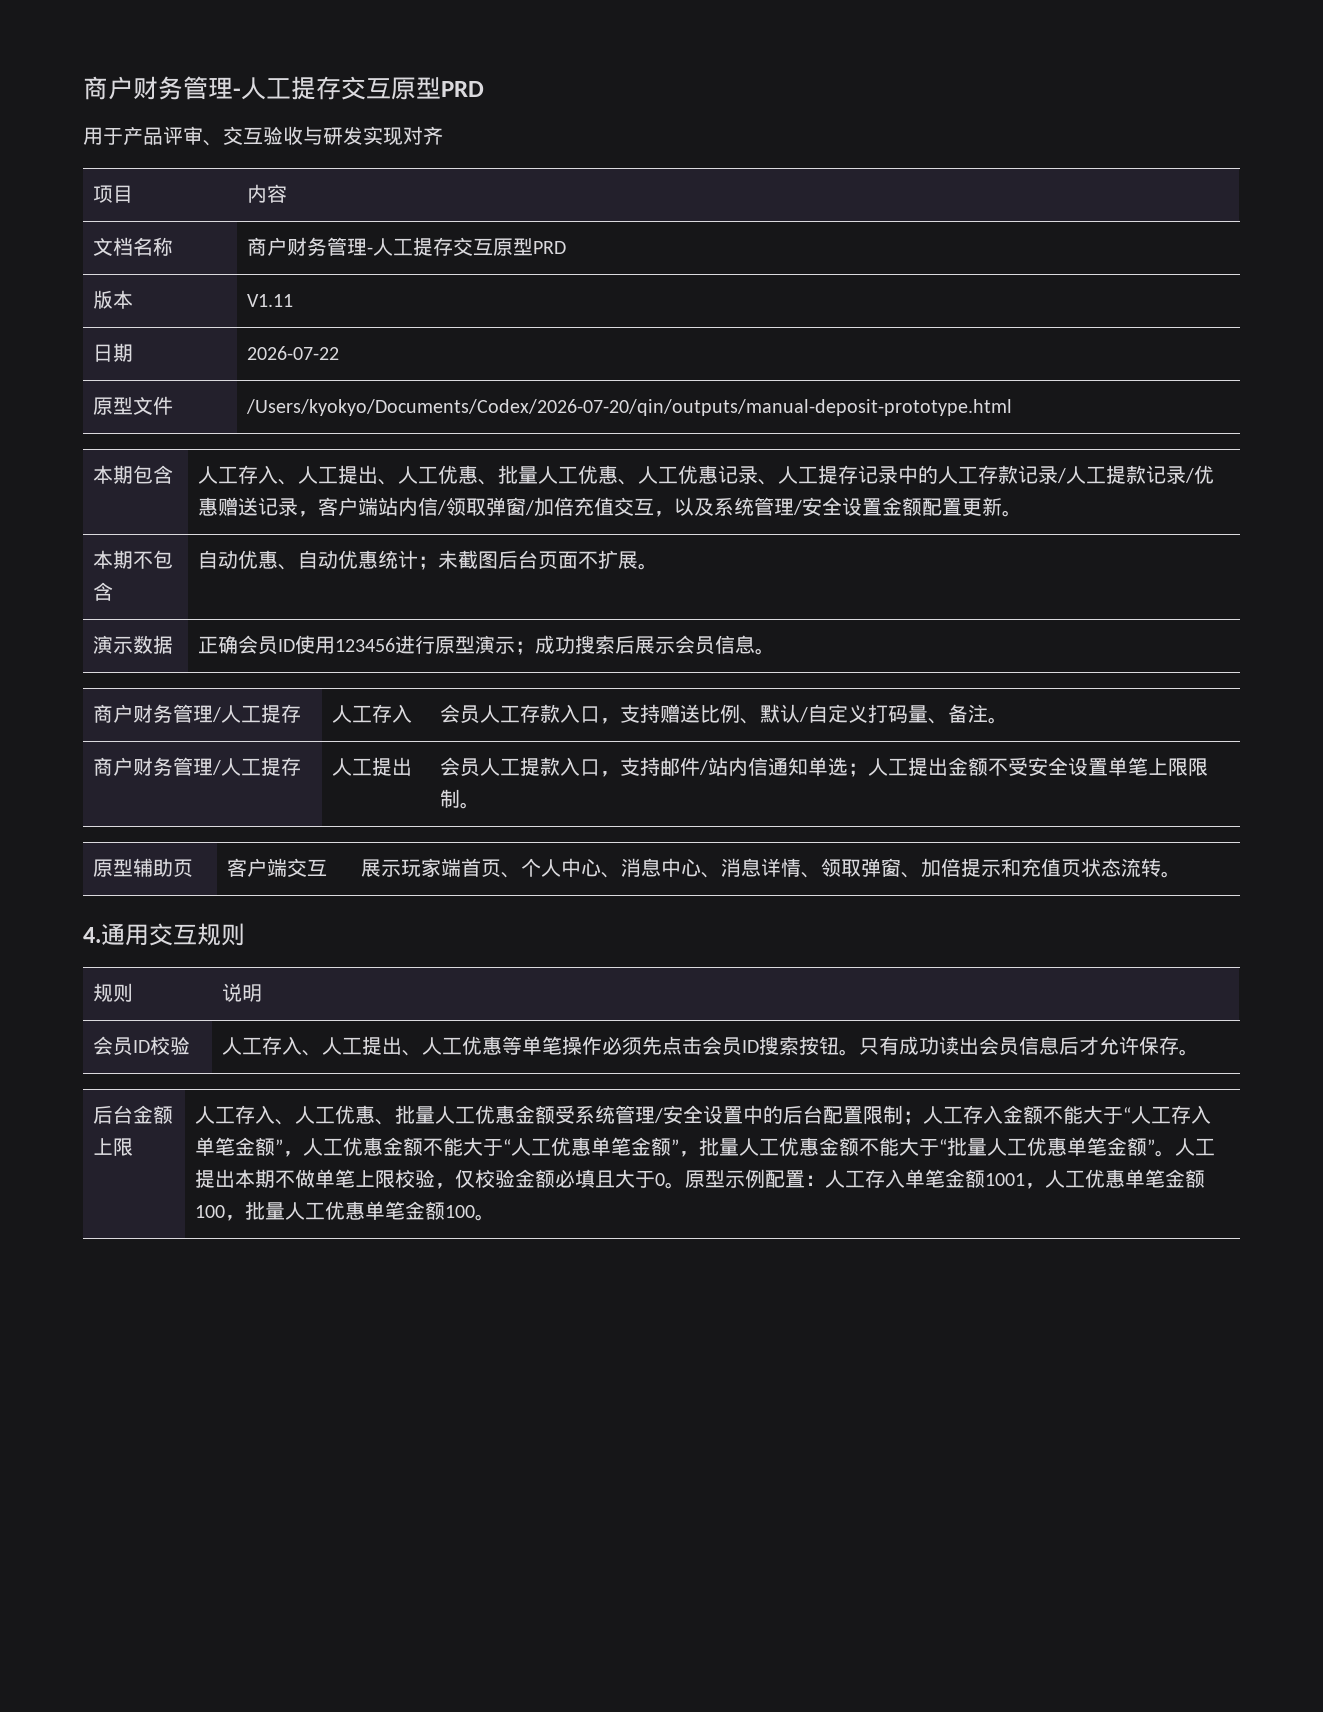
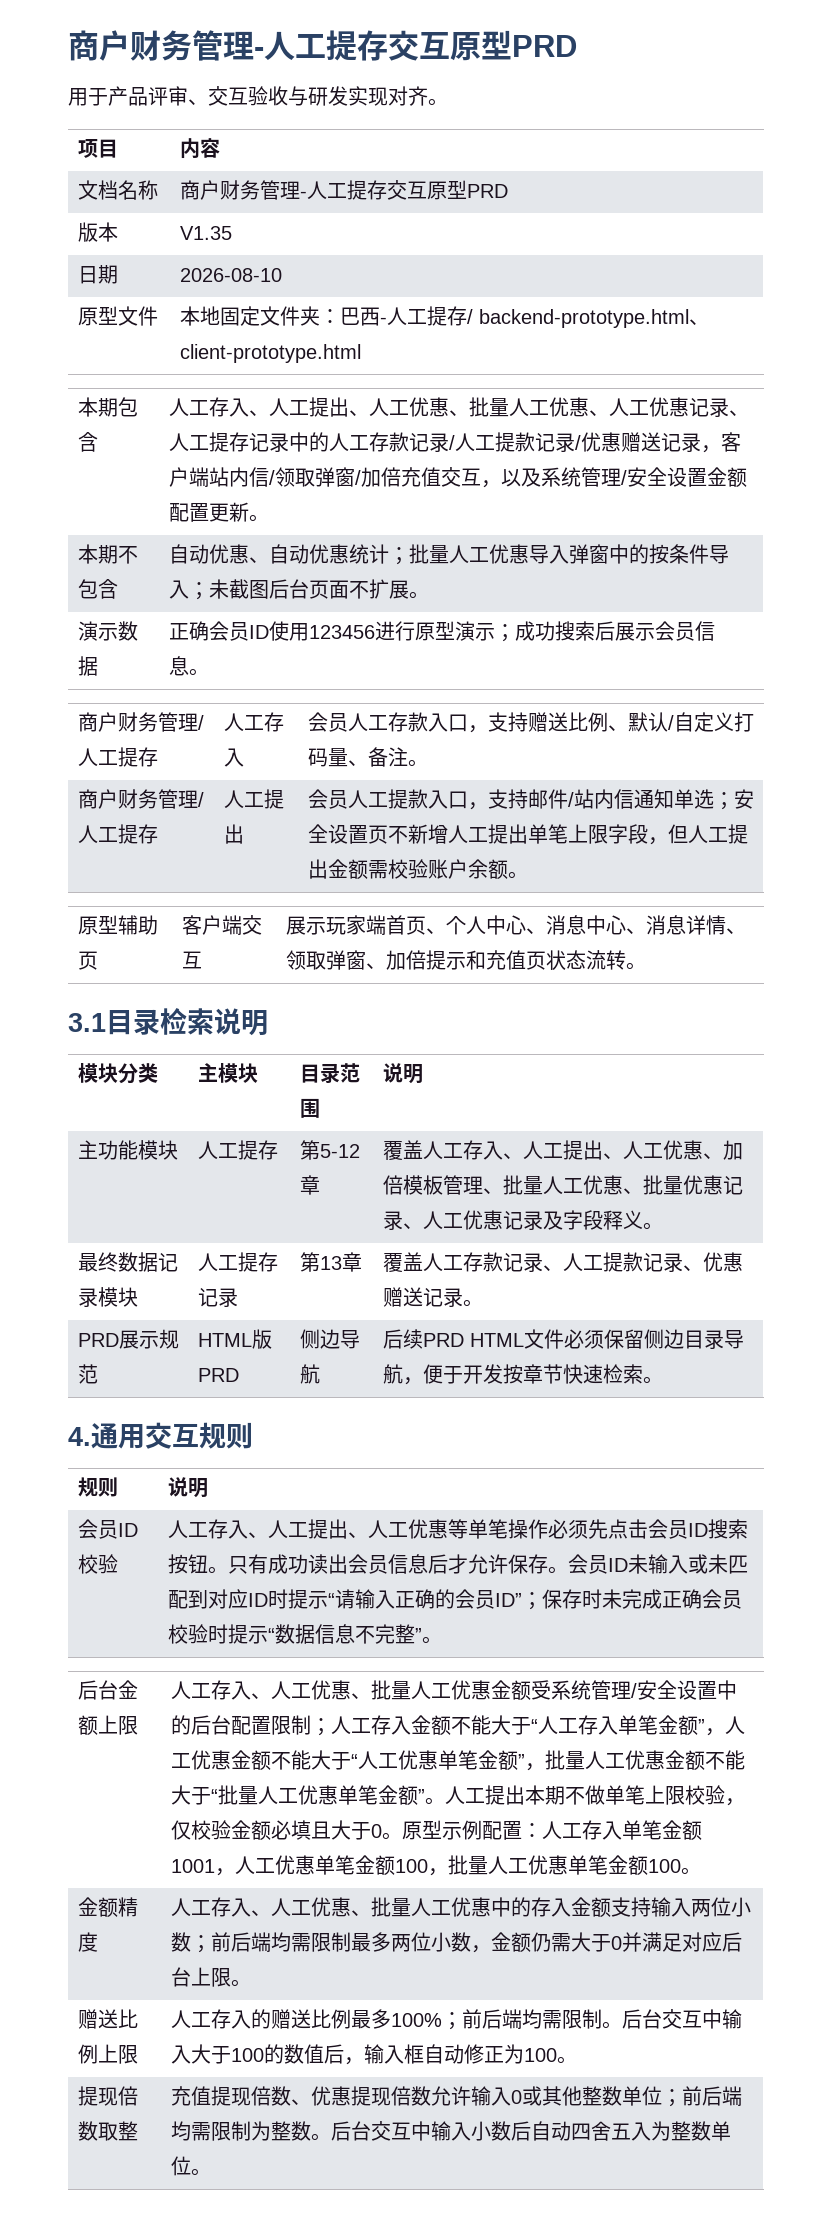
- 用于产品评审、交互验收与研发实现对齐
+ 用于产品评审、交互验收与研发实现对齐。
- 版本 | V1.11
+ 版本 | V1.35
- 日期 | 2026-07-22
+ 日期 | 2026-08-10
- 原型文件 | /Users/kyokyo/Documents/Codex/2026-07-20/qin/outputs/manual-deposit-prototype.html
+ 原型文件 | 本地固定文件夹：巴西-人工提存/ backend-prototype.html、client-prototype.html
- 本期不包含 | 自动优惠、自动优惠统计；未截图后台页面不扩展。
+ 本期不包含 | 自动优惠、自动优惠统计；批量人工优惠导入弹窗中的按条件导入；未截图后台页面不扩展。
- 商户财务管理/人工提存 | 人工提出 | 会员人工提款入口，支持邮件/站内信通知单选；人工提出金额不受安全设置单笔上限限制。
+ 商户财务管理/人工提存 | 人工提出 | 会员人工提款入口，支持邮件/站内信通知单选；安全设置页不新增人工提出单笔上限字段，但人工提出金额需校验账户余额。
+ 3.1目录检索说明
+ 模块分类 | 主模块 | 目录范围 | 说明
+ 主功能模块 | 人工提存 | 第5-12章 | 覆盖人工存入、人工提出、人工优惠、加倍模板管理、批量人工优惠、批量优惠记录、人工优惠记录及字段释义。
+ 最终数据记录模块 | 人工提存记录 | 第13章 | 覆盖人工存款记录、人工提款记录、优惠赠送记录。
+ PRD展示规范 | HTML版PRD | 侧边导航 | 后续PRD HTML文件必须保留侧边目录导航，便于开发按章节快速检索。
+ 会员ID未输入或未匹配到对应ID时提示“请输入正确的会员ID”；保存时未完成正确会员校验时提示“数据信息不完整”。
+ 金额精度 | 人工存入、人工优惠、批量人工优惠中的存入金额支持输入两位小数；前后端均需限制最多两位小数，金额仍需大于0并满足对应后台上限。
+ 赠送比例上限 | 人工存入的赠送比例最多100%；前后端均需限制。后台交互中输入大于100的数值后，输入框自动修正为100。
+ 提现倍数取整 | 充值提现倍数、优惠提现倍数允许输入0或其他整数单位；前后端均需限制为整数。后台交互中输入小数后自动四舍五入为整数单位。

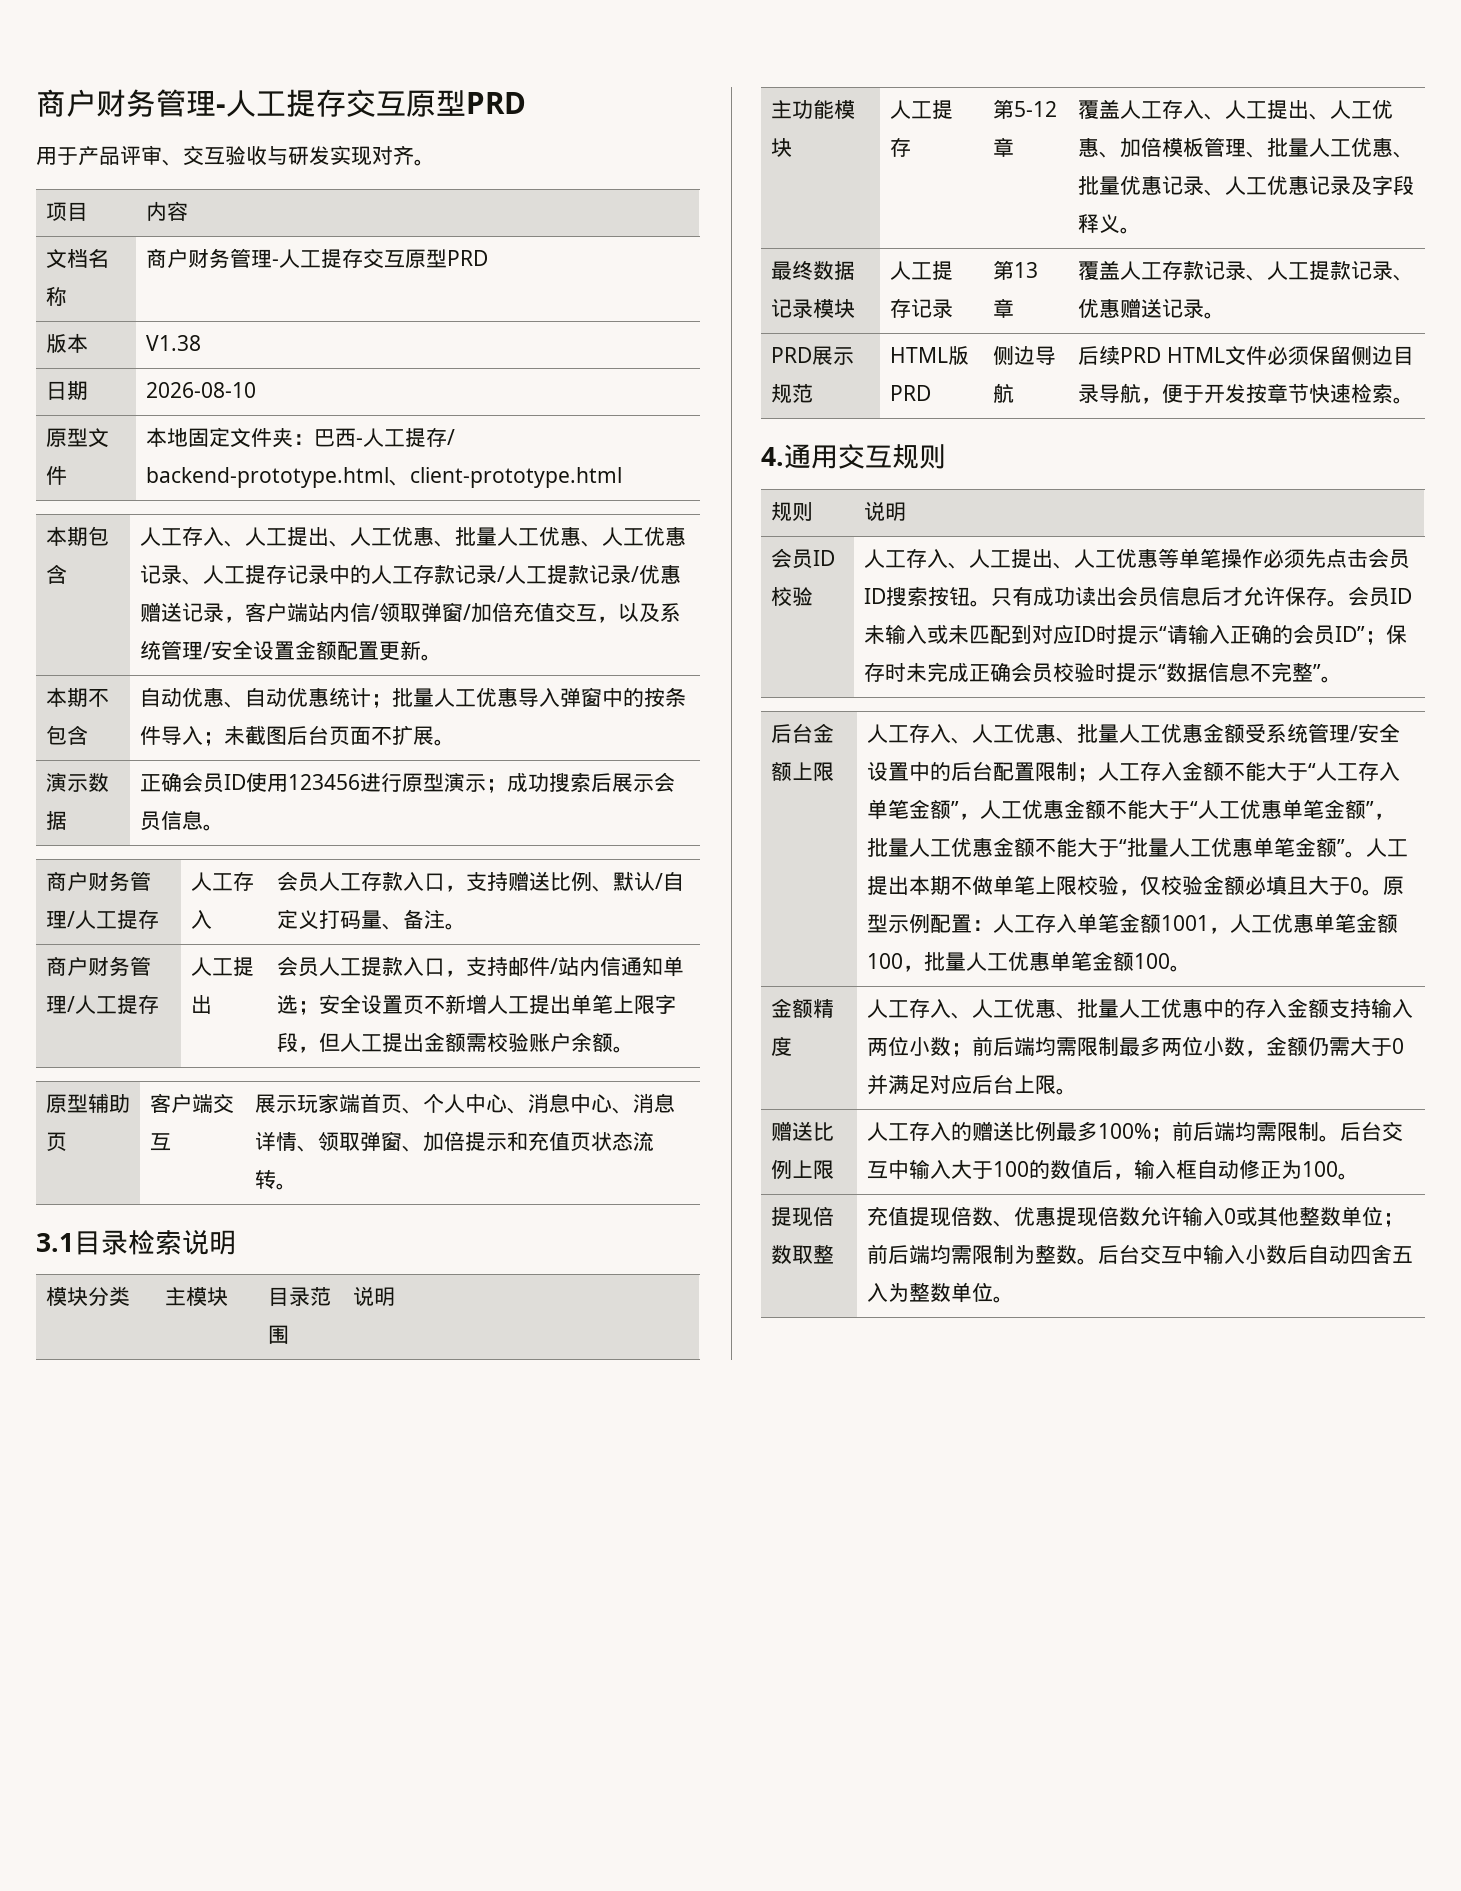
- 版本 | V1.35
+ 版本 | V1.38

